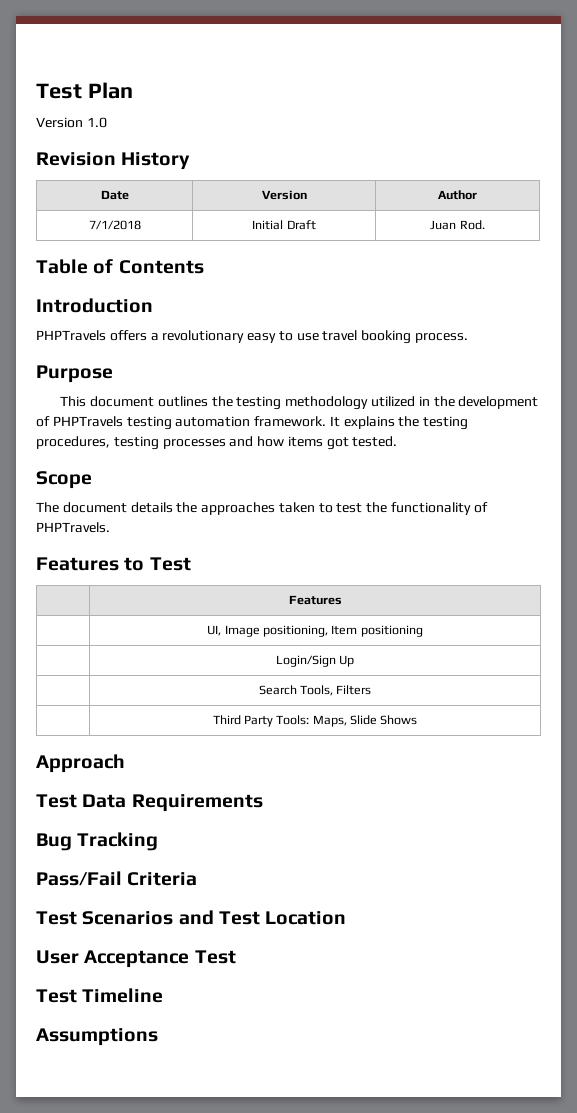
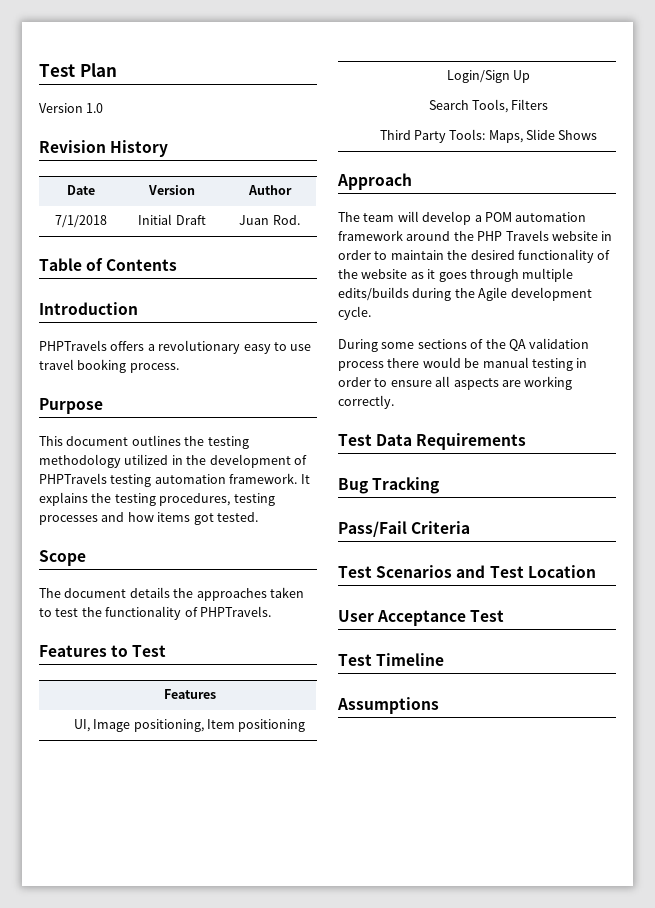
+ The team will develop a POM automation framework around the PHP Travels website in order to maintain the desired functionality of the website as it goes through multiple edits/builds during the Agile development cycle.
+ During some sections of the QA validation process there would be manual testing in order to ensure all aspects are working correctly.

